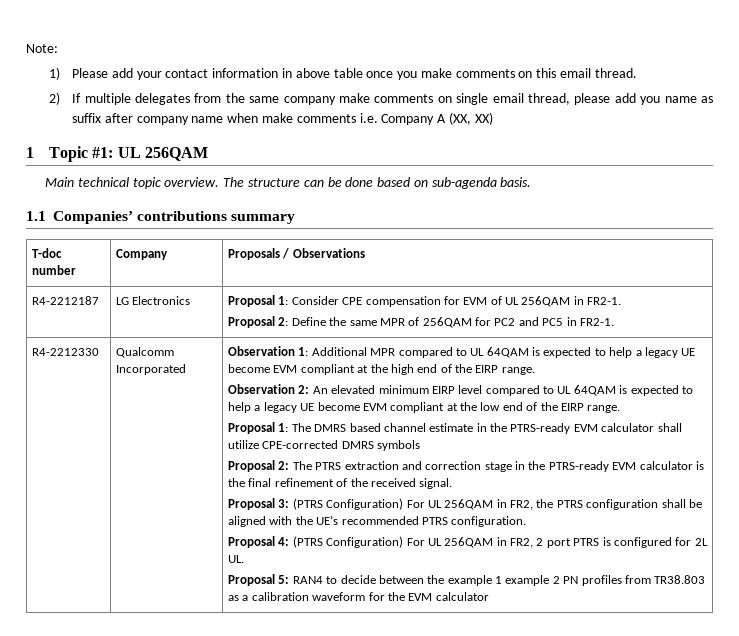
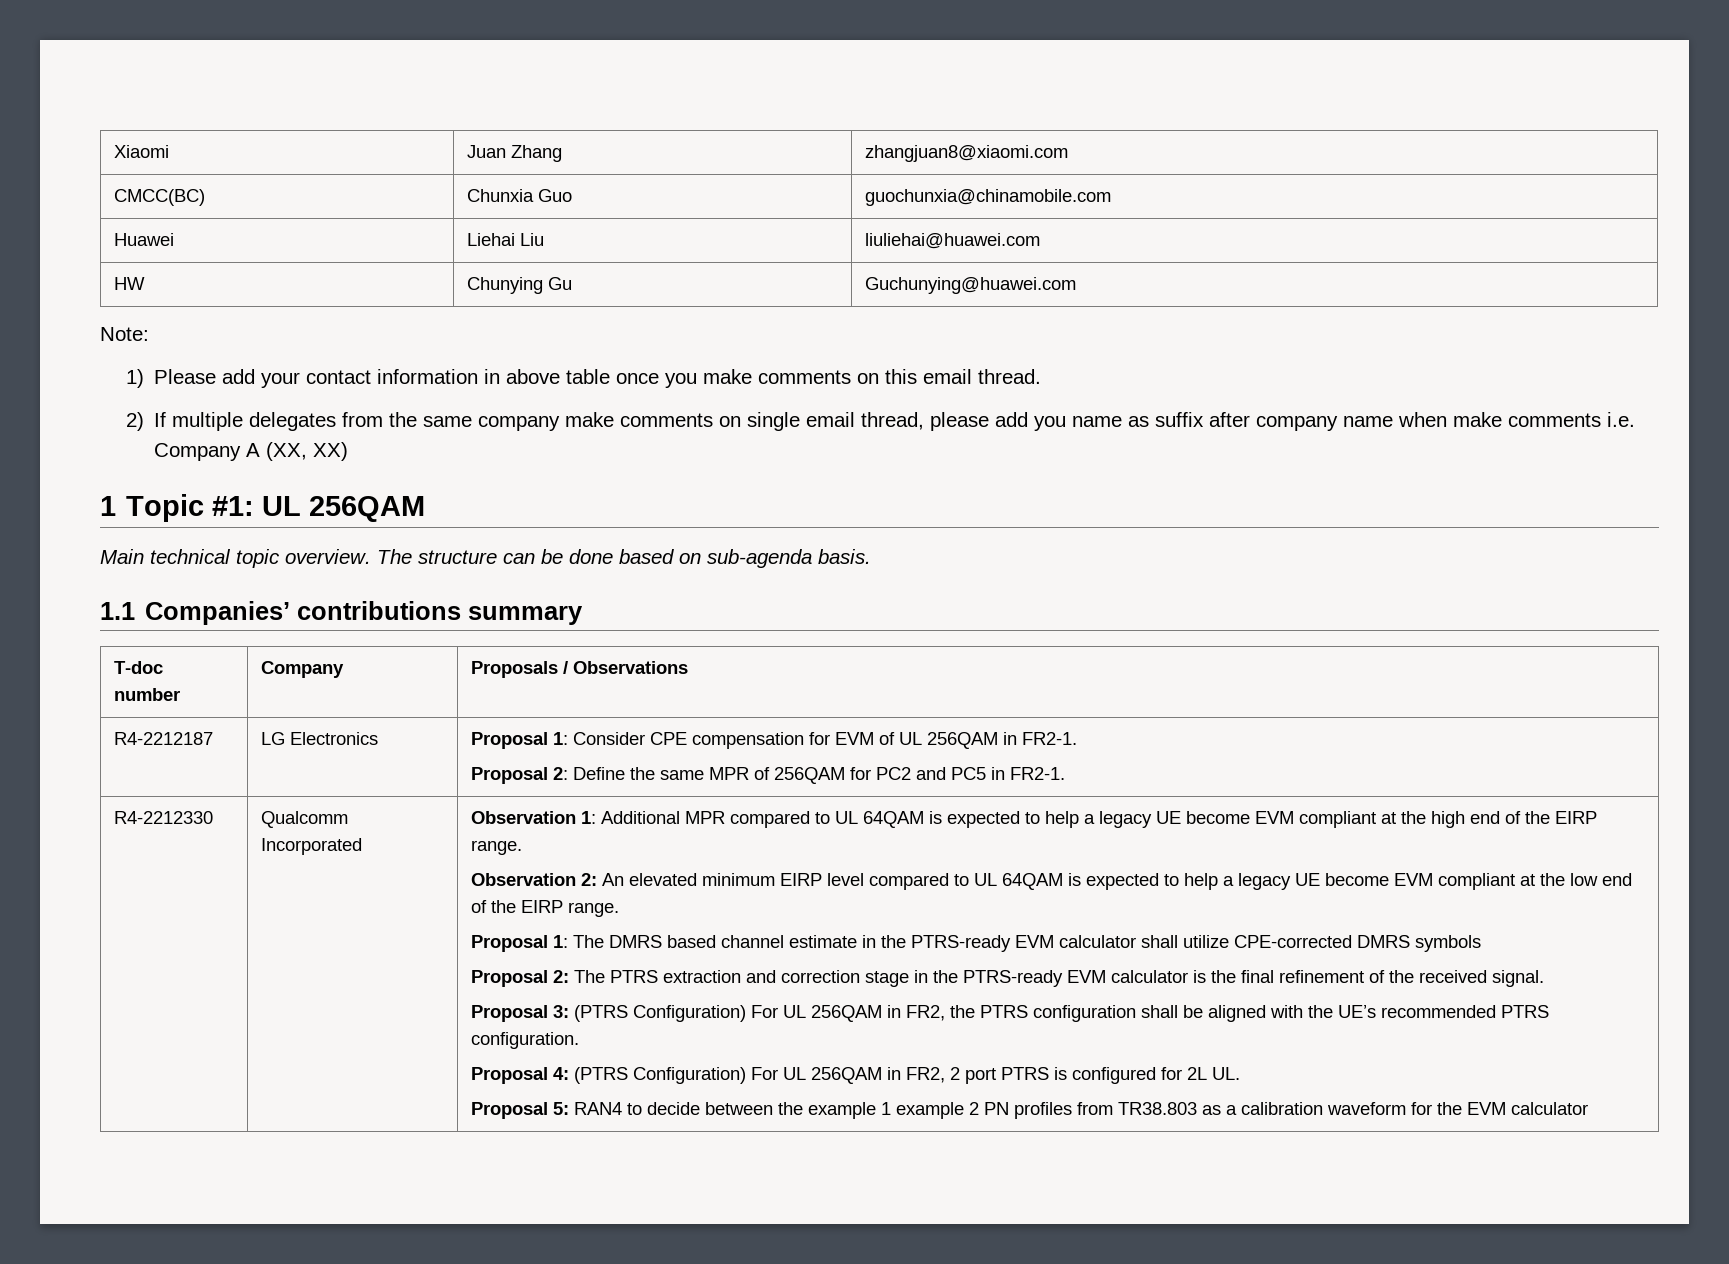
+ Xiaomi | Juan Zhang | zhangjuan8@xiaomi.com
+ CMCC(BC) | Chunxia Guo | guochunxia@chinamobile.com
+ Huawei | Liehai Liu | liuliehai@huawei.com
+ HW | Chunying Gu | Guchunying@huawei.com

